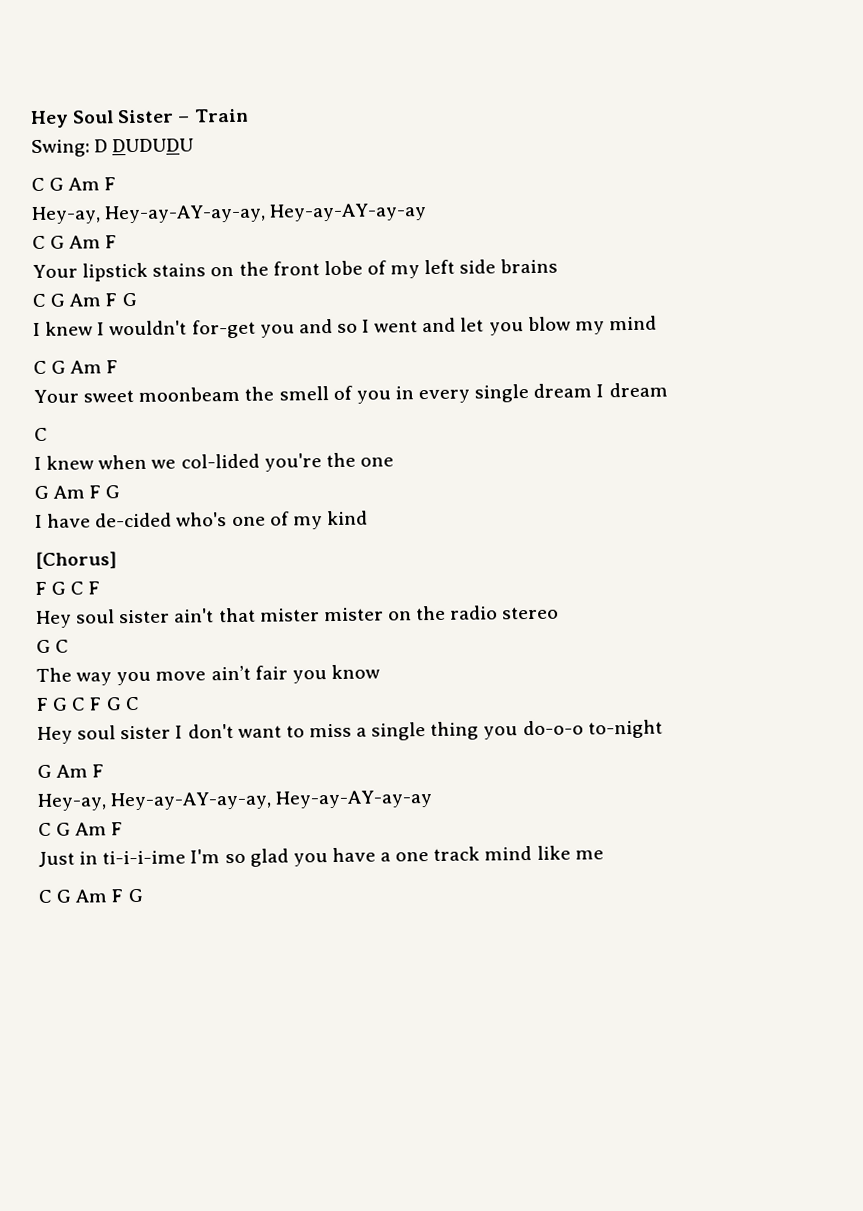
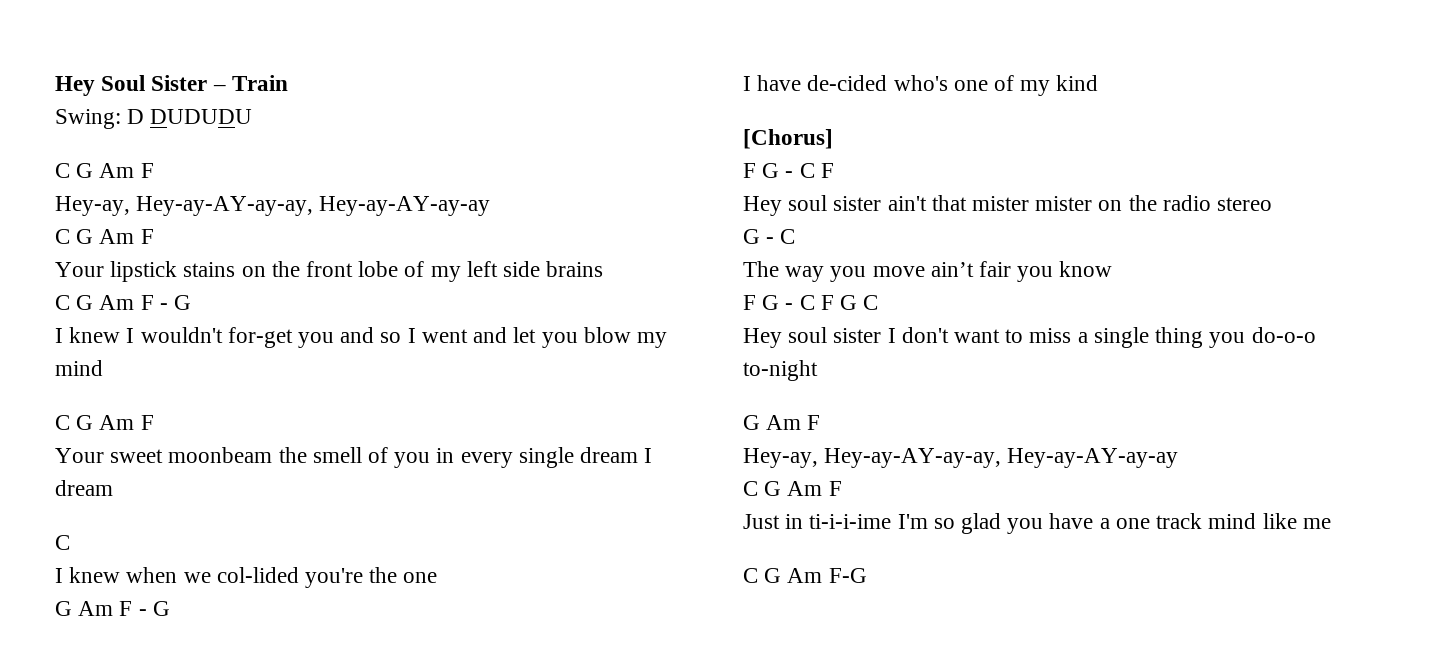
  Your lipstick stains on the front lobe of my left side brains
- C G Am F G
+ C G Am F - G
  I knew when we col-lided you're the one
- G Am F G
+ G Am F - G
  [Chorus]
- F G C F
+ F G - C F
  Hey soul sister ain't that mister mister on the radio stereo
- G C
+ G - C
- F G C F G C
+ F G - C F G C
  Just in ti-i-i-ime I'm so glad you have a one track mind like me
- C G Am F G
+ C G Am F-G

